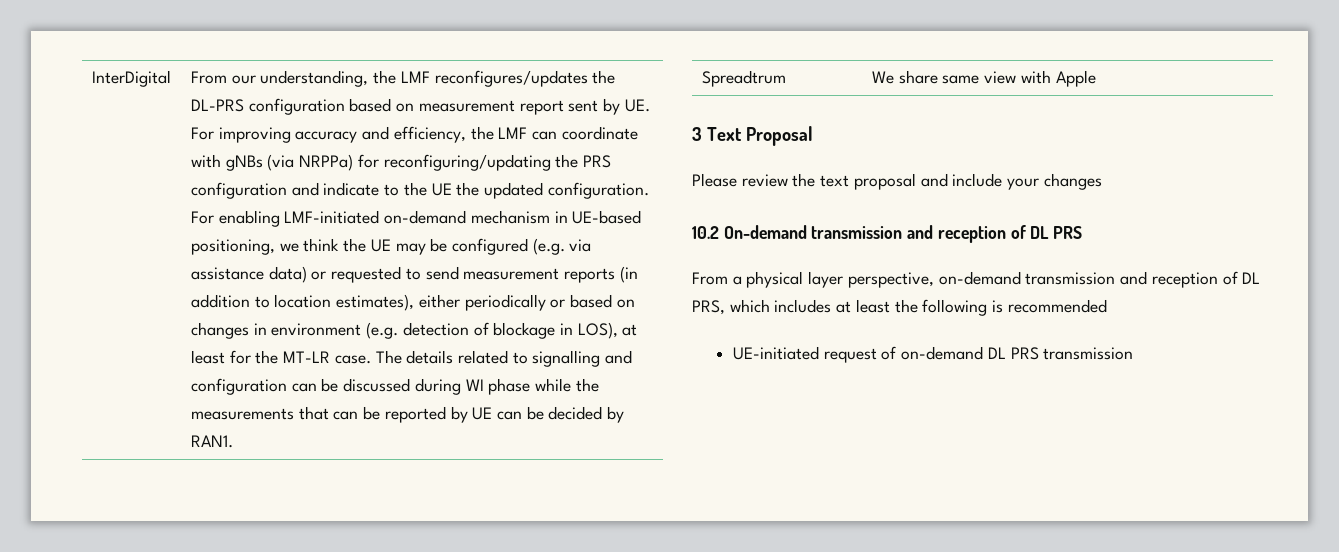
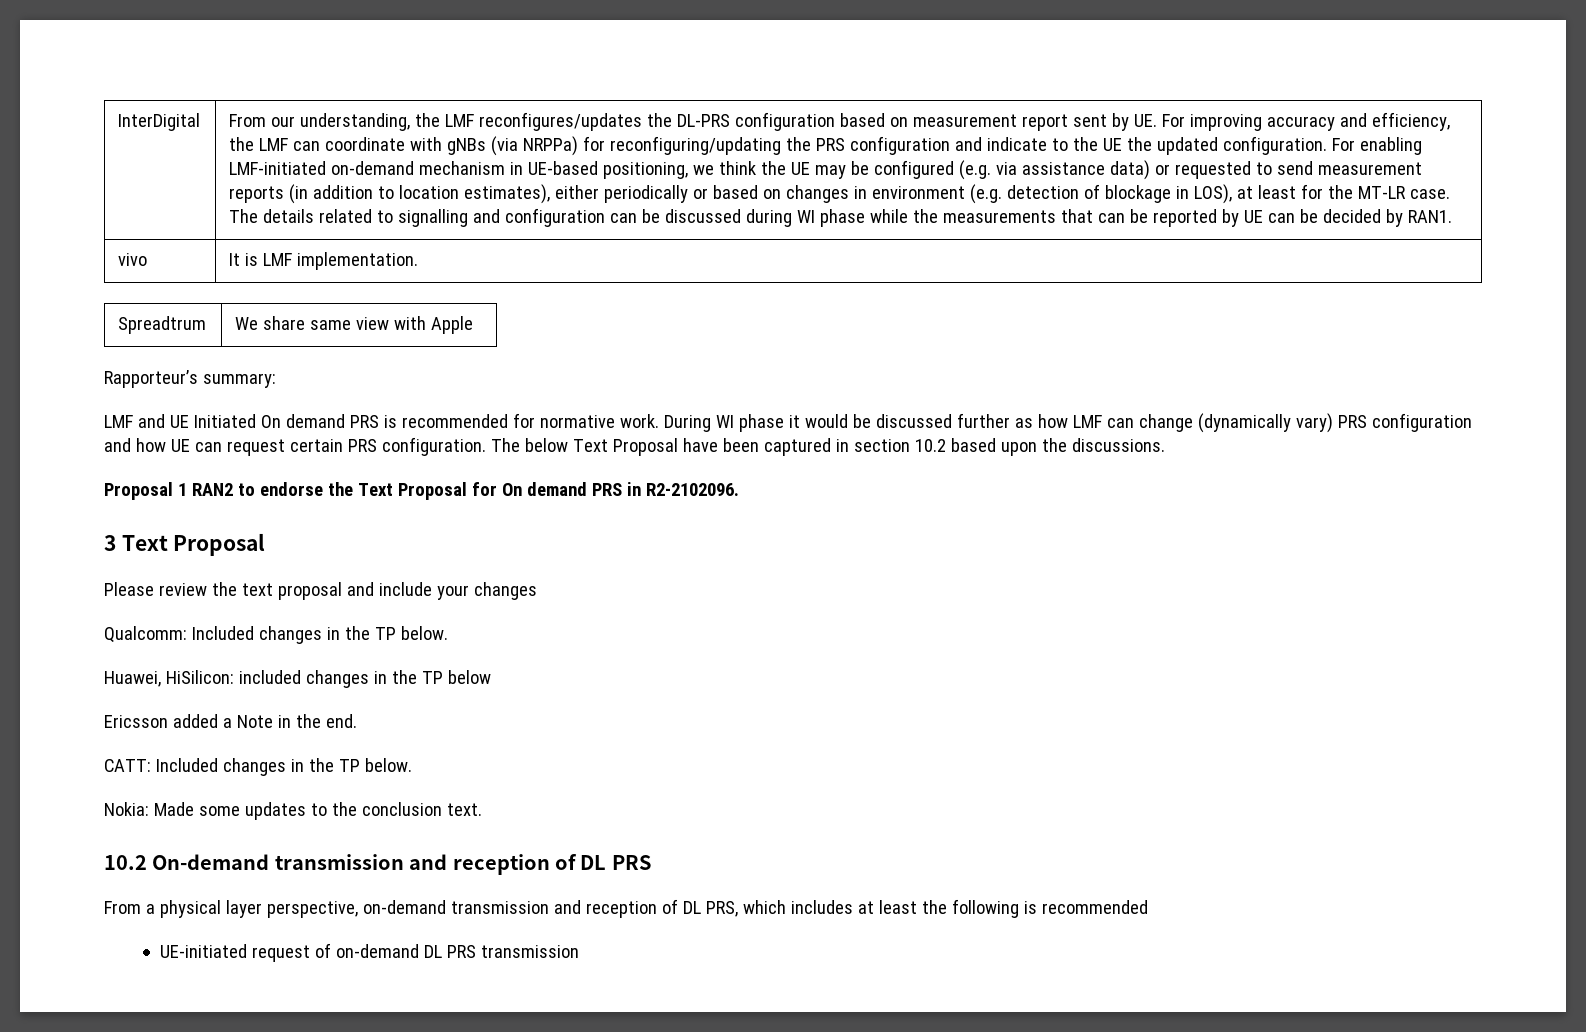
+ vivo | It is LMF implementation.
+ Rapporteur’s summary:
+ LMF and UE Initiated On demand PRS is recommended for normative work. During WI phase it would be discussed further as how LMF can change (dynamically vary) PRS configuration and how UE can request certain PRS configuration. The below Text Proposal have been captured in section 10.2 based upon the discussions.
+ Proposal 1 RAN2 to endorse the Text Proposal for On demand PRS in R2-2102096.
+ Qualcomm: Included changes in the TP below.
+ Huawei, HiSilicon: included changes in the TP below
+ Ericsson added a Note in the end.
+ CATT: Included changes in the TP below.
+ Nokia: Made some updates to the conclusion text.

